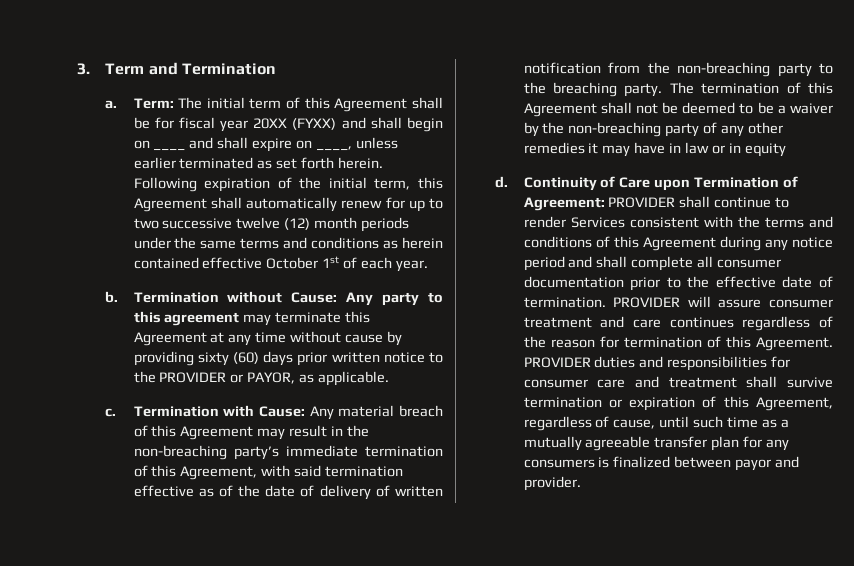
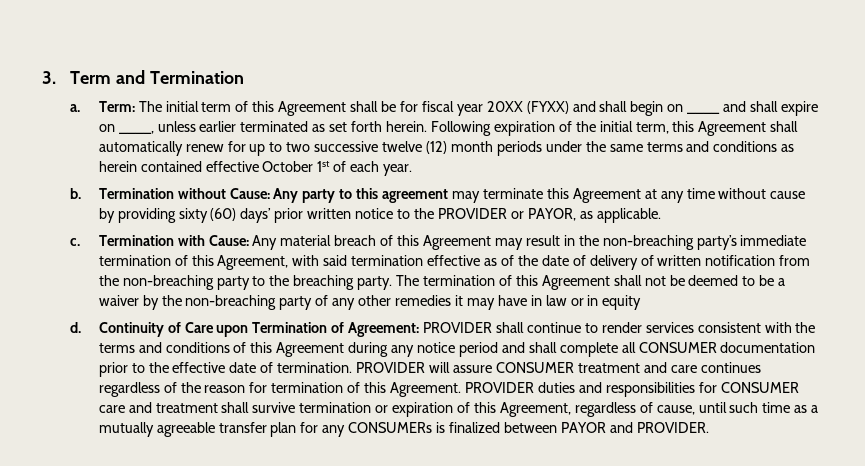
- Termination without Cause: Any party to this agreement may terminate this Agreement at any time without cause by providing sixty (60) days prior written notice to the PROVIDER or PAYOR, as applicable.
+ Termination without Cause: Any party to this agreement may terminate this Agreement at any time without cause by providing sixty (60) days’ prior written notice to the PROVIDER or PAYOR, as applicable.
- Continuity of Care upon Termination of Agreement: PROVIDER shall continue to render Services consistent with the terms and conditions of this Agreement during any notice period and shall complete all consumer documentation prior to the effective date of termination.
+ Continuity of Care upon Termination of Agreement: PROVIDER shall continue to render services consistent with the terms and conditions of this Agreement during any notice period and shall complete all CONSUMER documentation prior to the effective date of termination.
- PROVIDER will assure consumer treatment and care continues regardless of the reason for termination of this Agreement.
+ PROVIDER will assure CONSUMER treatment and care continues regardless of the reason for termination of this Agreement.
- PROVIDER duties and responsibilities for consumer care and treatment shall survive termination or expiration of this Agreement, regardless of cause, until such time as a mutually agreeable transfer plan for any consumers is finalized between payor and provider.
+ PROVIDER duties and responsibilities for CONSUMER care and treatment shall survive termination or expiration of this Agreement, regardless of cause, until such time as a mutually agreeable transfer plan for any CONSUMERs is finalized between PAYOR and PROVIDER.

